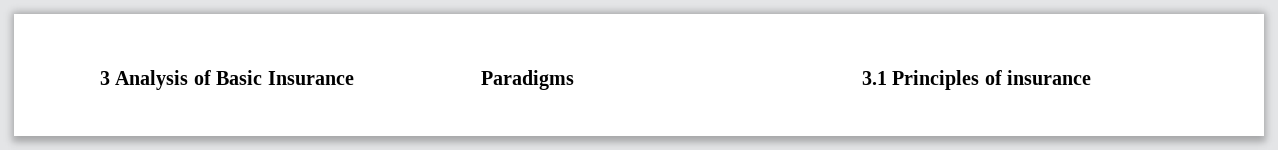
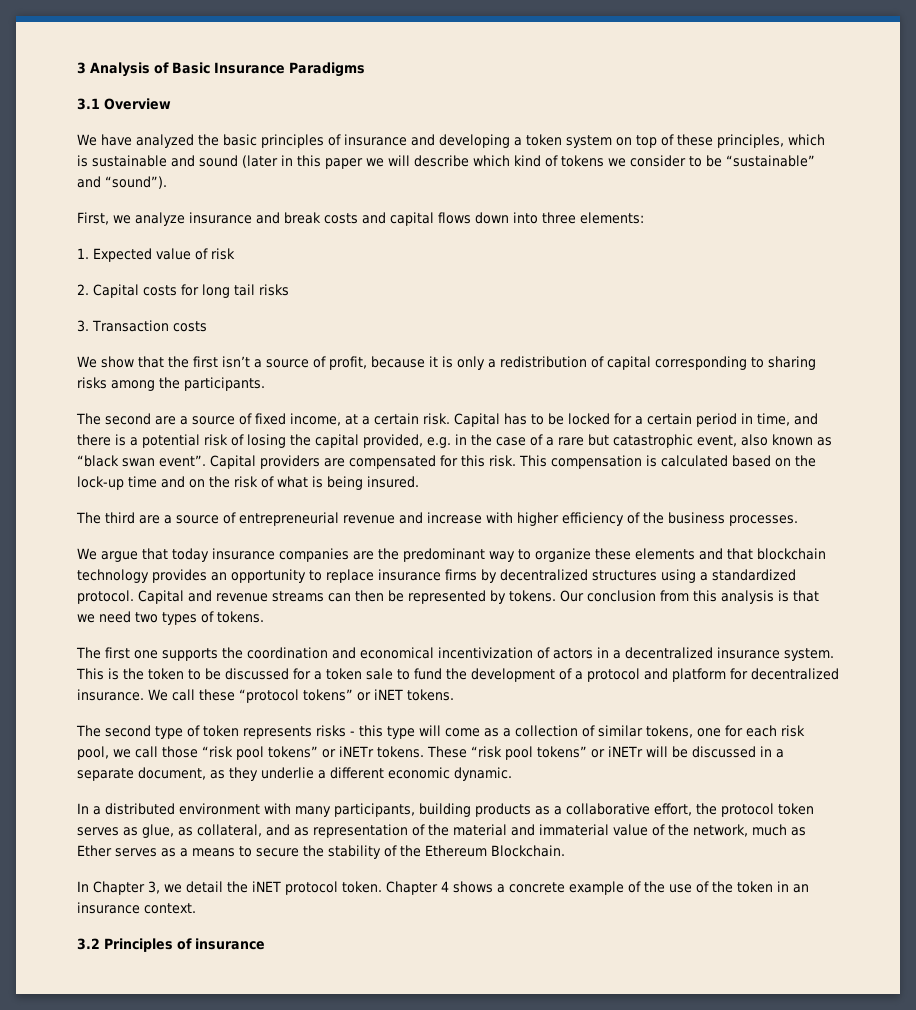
- 3.1 Principles of insurance
+ 3.1 Overview
+ We have analyzed the basic principles of insurance and developing a token system on top of these principles, which is sustainable and sound (later in this paper we will describe which kind of tokens we consider to be “sustainable” and “sound”).
+ First, we analyze insurance and break costs and capital flows down into three elements:
+ 1. Expected value of risk
+ 2. Capital costs for long tail risks
+ 3. Transaction costs
+ We show that the first isn’t a source of profit, because it is only a redistribution of capital corresponding to sharing risks among the participants.
+ The second are a source of fixed income, at a certain risk. Capital has to be locked for a certain period in time, and there is a potential risk of losing the capital provided, e.g. in the case of a rare but catastrophic event, also known as “black swan event”. Capital providers are compensated for this risk. This compensation is calculated based on the lock-up time and on the risk of what is being insured.
+ The third are a source of entrepreneurial revenue and increase with higher efficiency of the business processes.
+ We argue that today insurance companies are the predominant way to organize these elements and that blockchain technology provides an opportunity to replace insurance firms by decentralized structures using a standardized protocol. Capital and revenue streams can then be represented by tokens. Our conclusion from this analysis is that we need two types of tokens.
+ The first one supports the coordination and economical incentivization of actors in a decentralized insurance system. This is the token to be discussed for a token sale to fund the development of a protocol and platform for decentralized insurance. We call these “protocol tokens” or iNET tokens.
+ The second type of token represents risks - this type will come as a collection of similar tokens, one for each risk pool, we call those “risk pool tokens” or iNETr tokens. These “risk pool tokens” or iNETr will be discussed in a separate document, as they underlie a different economic dynamic.
+ In a distributed environment with many participants, building products as a collaborative effort, the protocol token serves as glue, as collateral, and as representation of the material and immaterial value of the network, much as Ether serves as a means to secure the stability of the Ethereum Blockchain.
+ In Chapter 3, we detail the iNET protocol token. Chapter 4 shows a concrete example of the use of the token in an insurance context.
+ 3.2 Principles of insurance

